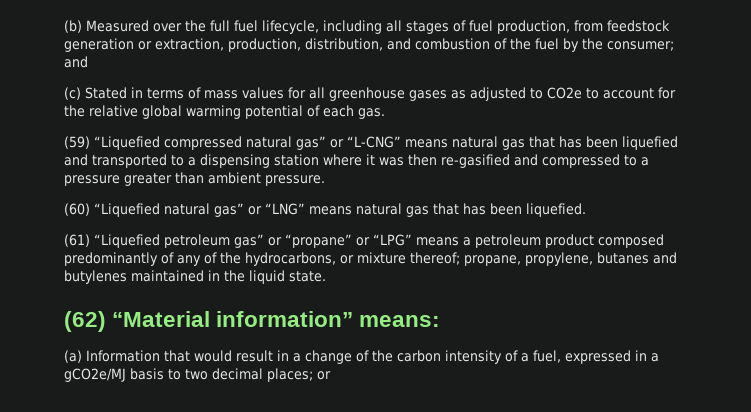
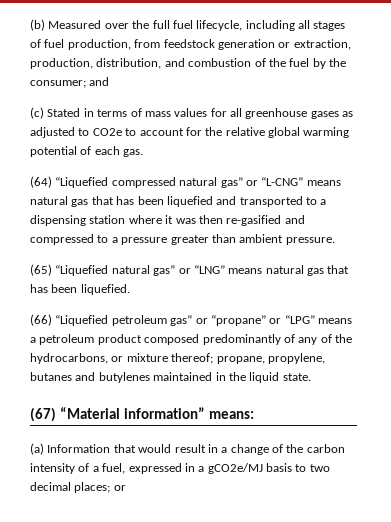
- (59) “Liquefied compressed natural gas” or “L-CNG” means natural gas that has been liquefied and transported to a dispensing station where it was then re-gasified and compressed to a pressure greater than ambient pressure.
+ (64) “Liquefied compressed natural gas” or “L-CNG” means natural gas that has been liquefied and transported to a dispensing station where it was then re-gasified and compressed to a pressure greater than ambient pressure.
- (60) “Liquefied natural gas” or “LNG” means natural gas that has been liquefied.
+ (65) “Liquefied natural gas” or “LNG” means natural gas that has been liquefied.
- (61) “Liquefied petroleum gas” or “propane” or “LPG” means a petroleum product composed predominantly of any of the hydrocarbons, or mixture thereof; propane, propylene, butanes and butylenes maintained in the liquid state.
+ (66) “Liquefied petroleum gas” or “propane” or “LPG” means a petroleum product composed predominantly of any of the hydrocarbons, or mixture thereof; propane, propylene, butanes and butylenes maintained in the liquid state.
- (62) “Material information” means:
+ (67) “Material information” means:

